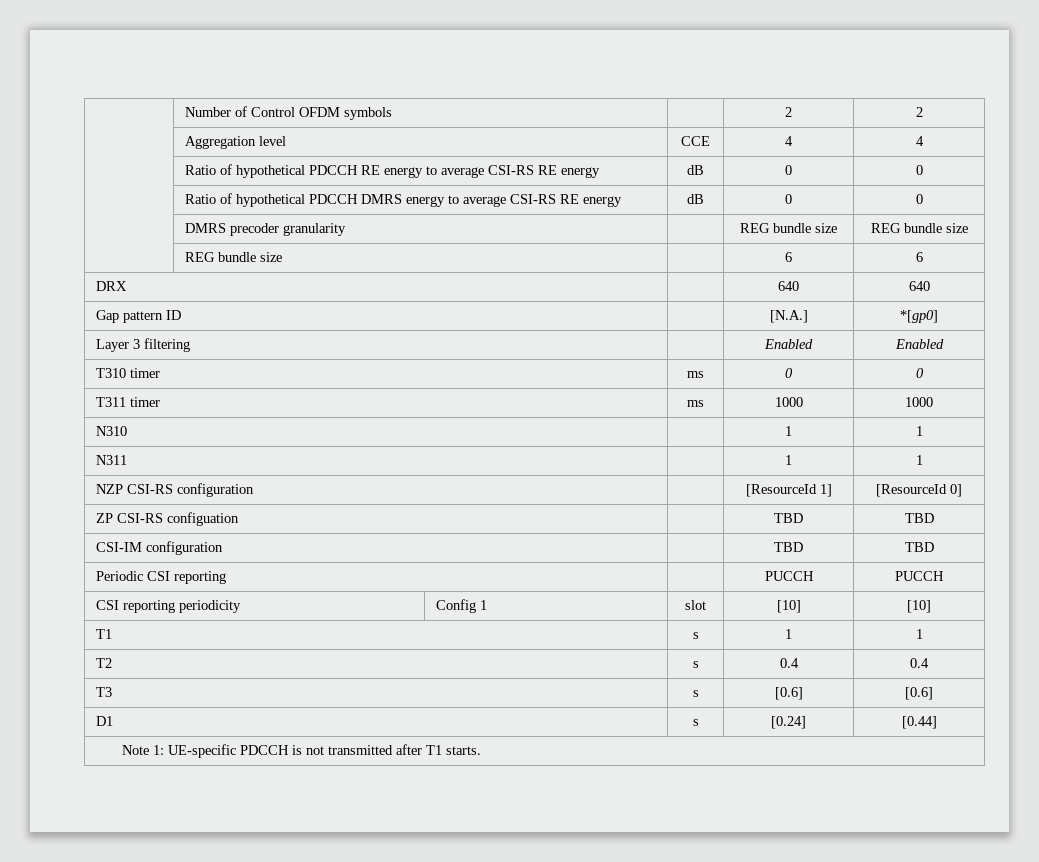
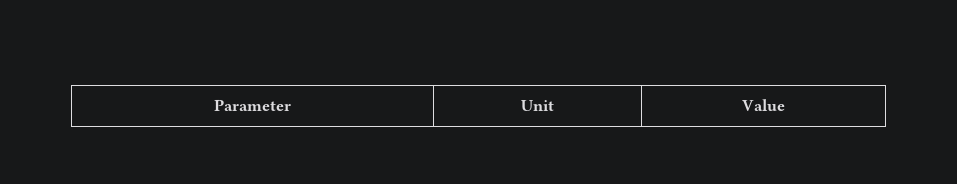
- | Number of Control OFDM symbols | | 2 | 2
- | Aggregation level | CCE | 4 | 4
- | Ratio of hypothetical PDCCH RE energy to average CSI-RS RE energy | dB | 0 | 0
- | Ratio of hypothetical PDCCH DMRS energy to average CSI-RS RE energy | dB | 0 | 0
- | DMRS precoder granularity | | REG bundle size | REG bundle size
- | REG bundle size | | 6 | 6
- DRX | | 640 | 640
- Gap pattern ID | | [N.A.] | *[gp0]
- Layer 3 filtering | | Enabled | Enabled
- T310 timer | ms | 0 | 0
- T311 timer | ms | 1000 | 1000
- N310 | | 1 | 1
- N311 | | 1 | 1
- NZP CSI-RS configuration | | [ResourceId 1] | [ResourceId 0]
- ZP CSI-RS configuation | | TBD | TBD
- CSI-IM configuration | | TBD | TBD
- Periodic CSI reporting | | PUCCH | PUCCH
- CSI reporting periodicity | Config 1 | slot | [10] | [10]
- T1 | s | 1 | 1
- T2 | s | 0.4 | 0.4
- T3 | s | [0.6] | [0.6]
- D1 | s | [0.24] | [0.44]
- Note 1: UE-specific PDCCH is not transmitted after T1 starts.
+ Parameter | Unit | Value

